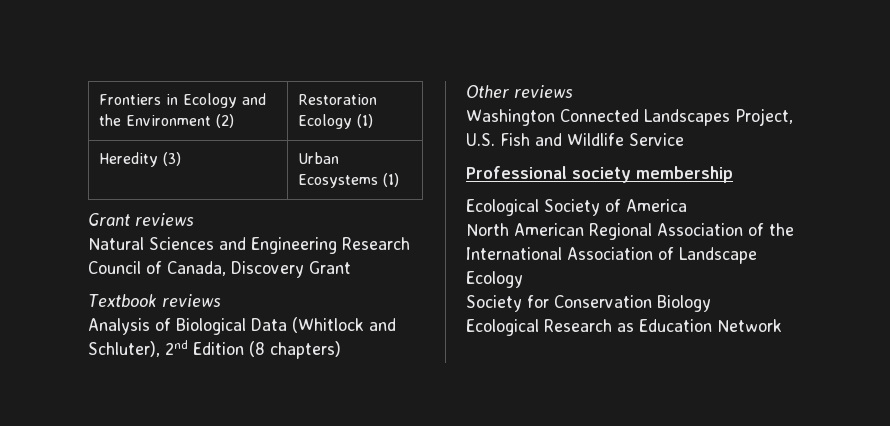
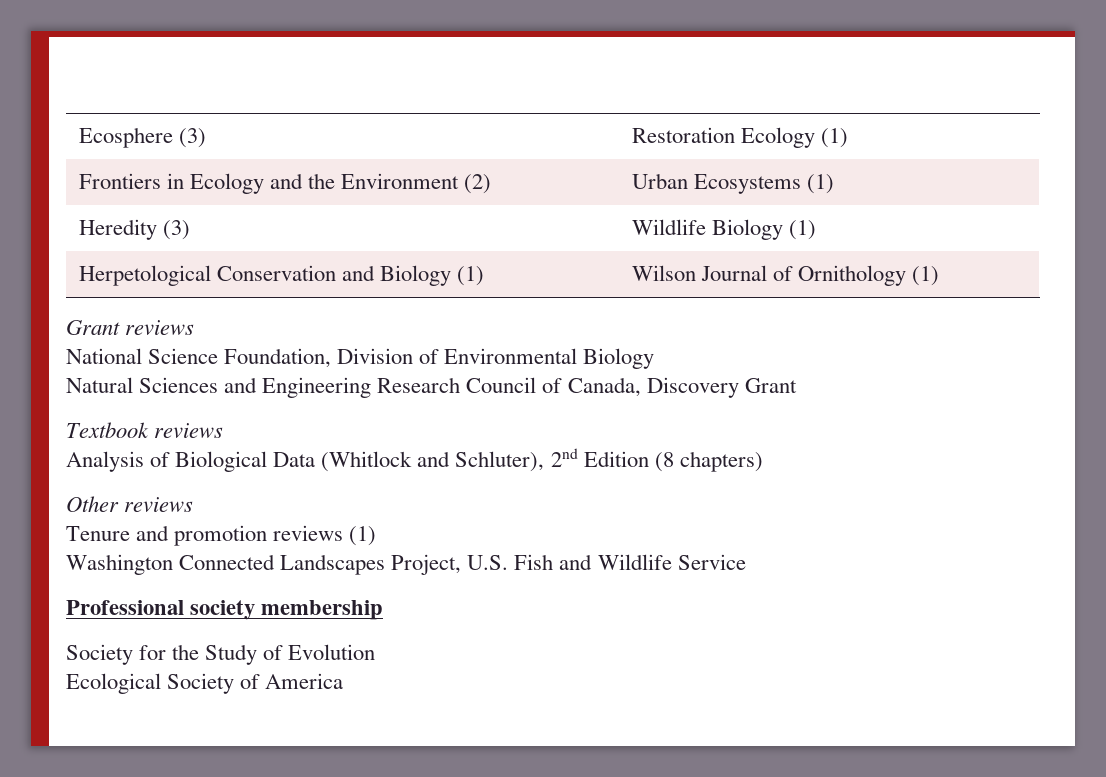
+ Ecosphere (3) | Restoration Ecology (1)
- Frontiers in Ecology and the Environment (2) | Restoration Ecology (1)
+ Frontiers in Ecology and the Environment (2) | Urban Ecosystems (1)
- Heredity (3) | Urban Ecosystems (1)
+ Heredity (3) | Wildlife Biology (1)
+ Herpetological Conservation and Biology (1) | Wilson Journal of Ornithology (1)
  Grant reviews
+ National Science Foundation, Division of Environmental Biology
+ Tenure and promotion reviews (1)
+ Society for the Study of Evolution
  Ecological Society of America
- North American Regional Association of the International Association of Landscape Ecology
- Society for Conservation Biology
- Ecological Research as Education Network

